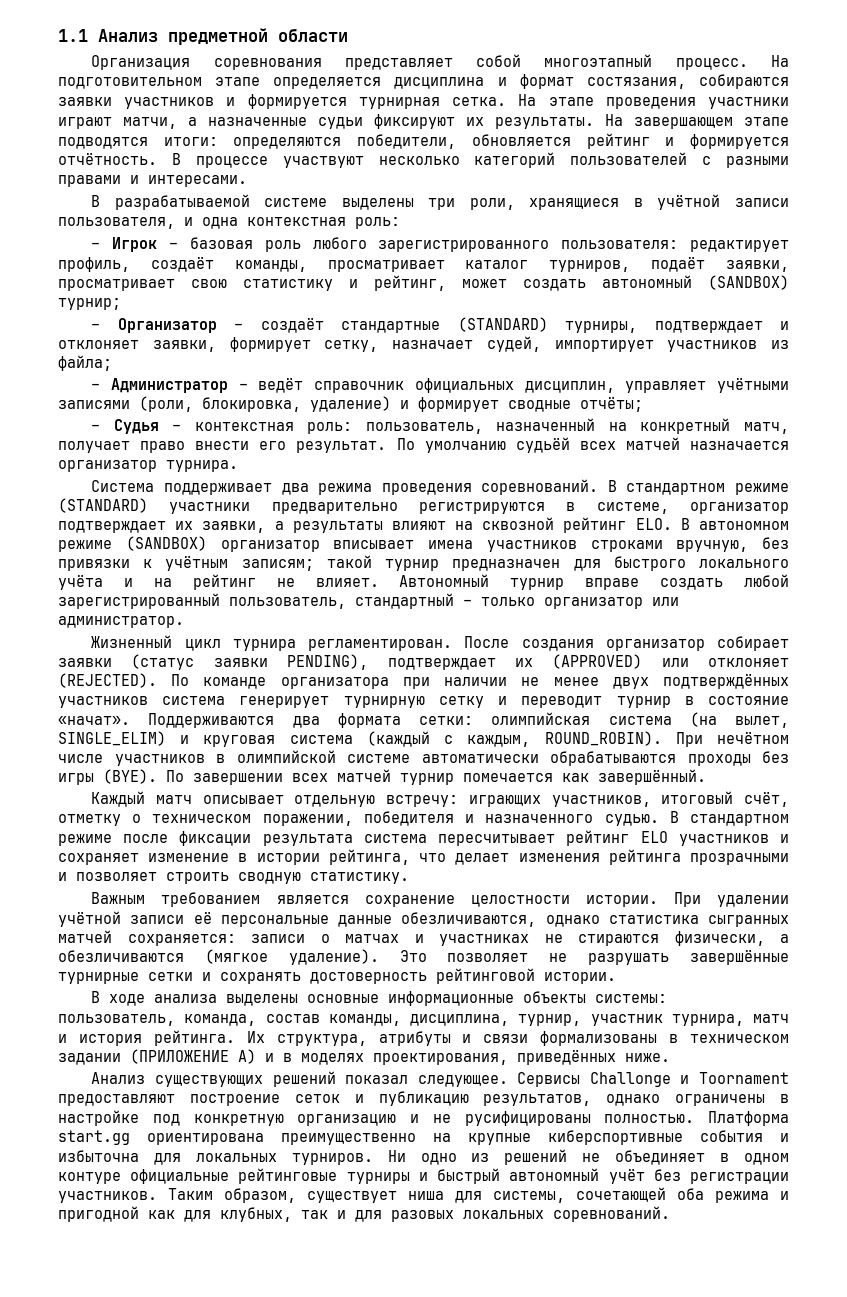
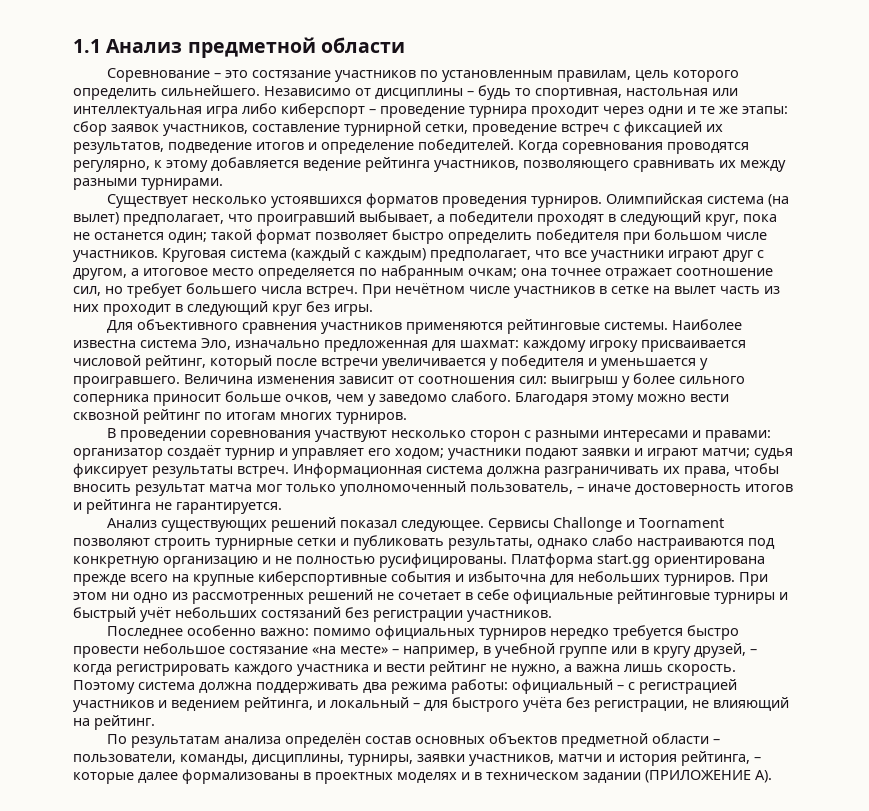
- Организация соревнования представляет собой многоэтапный процесс. На подготовительном этапе определяется дисциплина и формат состязания, собираются заявки участников и формируется турнирная сетка. На этапе проведения участники играют матчи, а назначенные судьи фиксируют их результаты. На завершающем этапе подводятся итоги: определяются победители, обновляется рейтинг и формируется отчётность. В процессе участвуют несколько категорий пользователей с разными правами и интересами.
- В разрабатываемой системе выделены три роли, хранящиеся в учётной записи пользователя, и одна контекстная роль:
- – Игрок – базовая роль любого зарегистрированного пользователя: редактирует профиль, создаёт команды, просматривает каталог турниров, подаёт заявки, просматривает свою статистику и рейтинг, может создать автономный (SANDBOX) турнир;
- – Организатор – создаёт стандартные (STANDARD) турниры, подтверждает и отклоняет заявки, формирует сетку, назначает судей, импортирует участников из файла;
- – Администратор – ведёт справочник официальных дисциплин, управляет учётными записями (роли, блокировка, удаление) и формирует сводные отчёты;
- – Судья – контекстная роль: пользователь, назначенный на конкретный матч, получает право внести его результат. По умолчанию судьёй всех матчей назначается организатор турнира.
- Система поддерживает два режима проведения соревнований. В стандартном режиме (STANDARD) участники предварительно регистрируются в системе, организатор подтверждает их заявки, а результаты влияют на сквозной рейтинг ELO. В автономном режиме (SANDBOX) организатор вписывает имена участников строками вручную, без привязки к учётным записям; такой турнир предназначен для быстрого локального учёта и на рейтинг не влияет. Автономный турнир вправе создать любой зарегистрированный пользователь, стандартный – только организатор или администратор.
- Жизненный цикл турнира регламентирован. После создания организатор собирает заявки (статус заявки PENDING), подтверждает их (APPROVED) или отклоняет (REJECTED). По команде организатора при наличии не менее двух подтверждённых участников система генерирует турнирную сетку и переводит турнир в состояние «начат». Поддерживаются два формата сетки: олимпийская система (на вылет, SINGLE_ELIM) и круговая система (каждый с каждым, ROUND_ROBIN).
+ Соревнование – это состязание участников по установленным правилам, цель которого определить сильнейшего. Независимо от дисциплины – будь то спортивная, настольная или интеллектуальная игра либо киберспорт – проведение турнира проходит через одни и те же этапы: сбор заявок участников, составление турнирной сетки, проведение встреч с фиксацией их результатов, подведение итогов и определение победителей. Когда соревнования проводятся регулярно, к этому добавляется ведение рейтинга участников, позволяющего сравнивать их между разными турнирами.
+ Существует несколько устоявшихся форматов проведения турниров. Олимпийская система (на вылет) предполагает, что проигравший выбывает, а победители проходят в следующий круг, пока не останется один; такой формат позволяет быстро определить победителя при большом числе участников. Круговая система (каждый с каждым) предполагает, что все участники играют друг с другом, а итоговое место определяется по набранным очкам; она точнее отражает соотношение сил, но требует большего числа встреч.
- При нечётном числе участников в олимпийской системе автоматически обрабатываются проходы без игры (BYE). По завершении всех матчей турнир помечается как завершённый.
- Каждый матч описывает отдельную встречу: играющих участников, итоговый счёт, отметку о техническом поражении, победителя и назначенного судью. В стандартном режиме после фиксации результата система пересчитывает рейтинг ELO участников и сохраняет изменение в истории рейтинга, что делает изменения рейтинга прозрачными и позволяет строить сводную статистику.
- Важным требованием является сохранение целостности истории. При удалении учётной записи её персональные данные обезличиваются, однако статистика сыгранных матчей сохраняется: записи о матчах и участниках не стираются физически, а обезличиваются (мягкое удаление). Это позволяет не разрушать завершённые турнирные сетки и сохранять достоверность рейтинговой истории.
- В ходе анализа выделены основные информационные объекты системы: пользователь, команда, состав команды, дисциплина, турнир, участник турнира, матч и история рейтинга. Их структура, атрибуты и связи формализованы в техническом задании (ПРИЛОЖЕНИЕ А) и в моделях проектирования, приведённых ниже.
+ При нечётном числе участников в сетке на вылет часть из них проходит в следующий круг без игры.
+ Для объективного сравнения участников применяются рейтинговые системы. Наиболее известна система Эло, изначально предложенная для шахмат: каждому игроку присваивается числовой рейтинг, который после встречи увеличивается у победителя и уменьшается у проигравшего. Величина изменения зависит от соотношения сил: выигрыш у более сильного соперника приносит больше очков, чем у заведомо слабого. Благодаря этому можно вести сквозной рейтинг по итогам многих турниров.
+ В проведении соревнования участвуют несколько сторон с разными интересами и правами: организатор создаёт турнир и управляет его ходом; участники подают заявки и играют матчи; судья фиксирует результаты встреч. Информационная система должна разграничивать их права, чтобы вносить результат матча мог только уполномоченный пользователь, – иначе достоверность итогов и рейтинга не гарантируется.
- Сервисы Challonge и Toornament предоставляют построение сеток и публикацию результатов, однако ограничены в настройке под конкретную организацию и не русифицированы полностью.
+ Сервисы Challonge и Toornament позволяют строить турнирные сетки и публиковать результаты, однако слабо настраиваются под конкретную организацию и не полностью русифицированы.
- Платформа start.gg ориентирована преимущественно на крупные киберспортивные события и избыточна для локальных турниров. Ни одно из решений не объединяет в одном контуре официальные рейтинговые турниры и быстрый автономный учёт без регистрации участников. Таким образом, существует ниша для системы, сочетающей оба режима и пригодной как для клубных, так и для разовых локальных соревнований.
+ Платформа start.gg ориентирована прежде всего на крупные киберспортивные события и избыточна для небольших турниров. При этом ни одно из рассмотренных решений не сочетает в себе официальные рейтинговые турниры и быстрый учёт небольших состязаний без регистрации участников.
+ Последнее особенно важно: помимо официальных турниров нередко требуется быстро провести небольшое состязание «на месте» – например, в учебной группе или в кругу друзей, – когда регистрировать каждого участника и вести рейтинг не нужно, а важна лишь скорость. Поэтому система должна поддерживать два режима работы: официальный – с регистрацией участников и ведением рейтинга, и локальный – для быстрого учёта без регистрации, не влияющий на рейтинг.
+ По результатам анализа определён состав основных объектов предметной области – пользователи, команды, дисциплины, турниры, заявки участников, матчи и история рейтинга, – которые далее формализованы в проектных моделях и в техническом задании (ПРИЛОЖЕНИЕ А).

